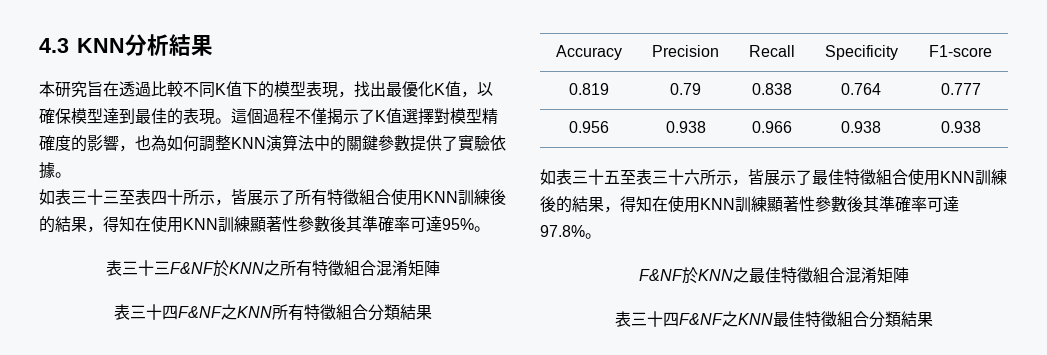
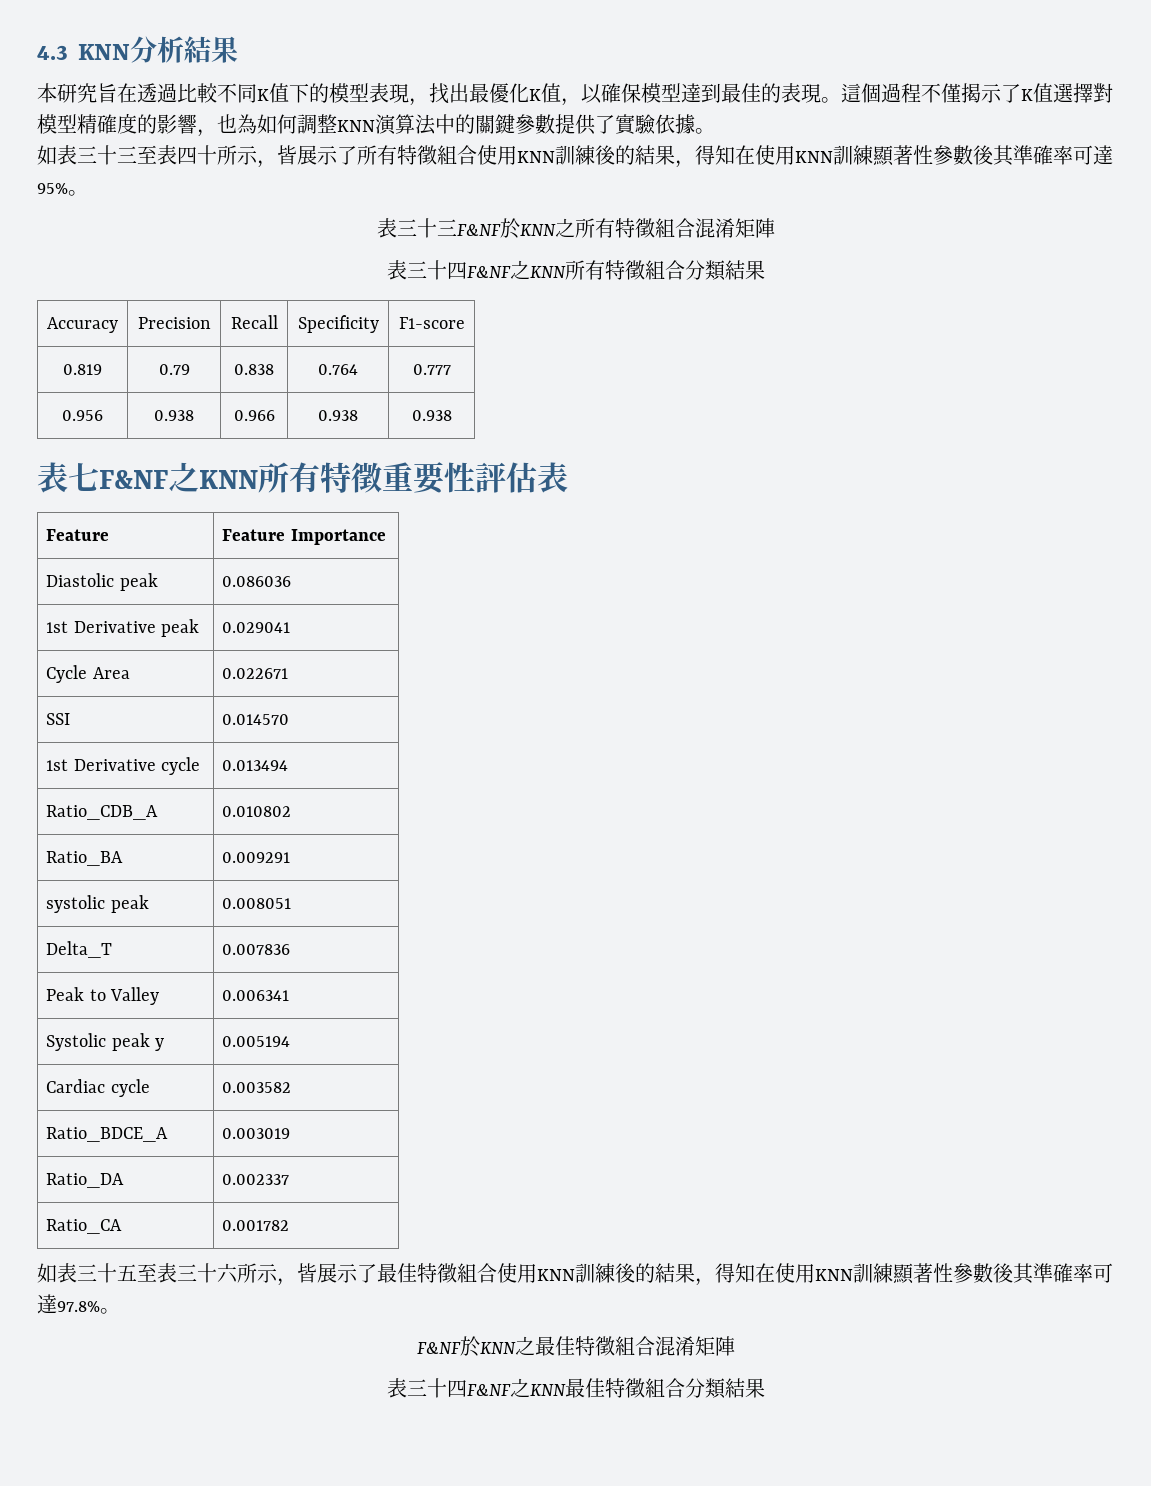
+ 表七F&NF之KNN所有特徵重要性評估表
+ Feature | Feature Importance
+ Diastolic peak | 0.086036
+ 1st Derivative peak | 0.029041
+ Cycle Area | 0.022671
+ SSI | 0.014570
+ 1st Derivative cycle | 0.013494
+ Ratio_CDB_A | 0.010802
+ Ratio_BA | 0.009291
+ systolic peak | 0.008051
+ Delta_T | 0.007836
+ Peak to Valley | 0.006341
+ Systolic peak y | 0.005194
+ Cardiac cycle | 0.003582
+ Ratio_BDCE_A | 0.003019
+ Ratio_DA | 0.002337
+ Ratio_CA | 0.001782

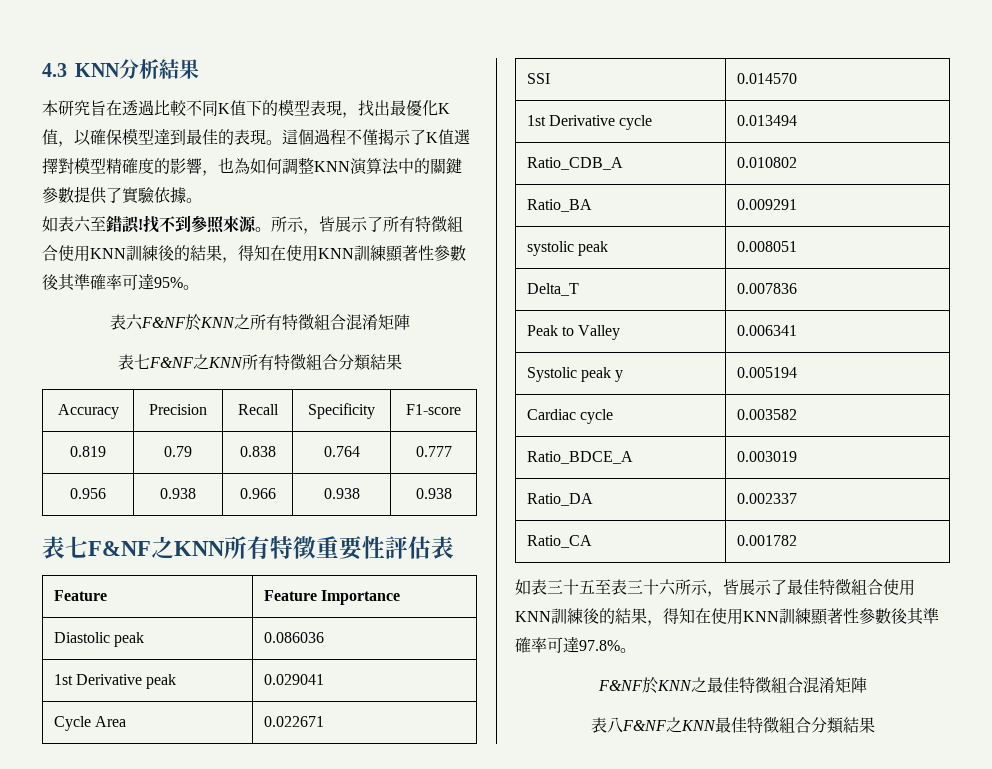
- 如表三十三至表四十所示，皆展示了所有特徵組合使用KNN訓練後的結果，得知在使用KNN訓練顯著性參數後其準確率可達95%。
+ 如表六至錯誤!找不到參照來源。所示，皆展示了所有特徵組合使用KNN訓練後的結果，得知在使用KNN訓練顯著性參數後其準確率可達95%。
- 表三十三F&NF於KNN之所有特徵組合混淆矩陣
+ 表六F&NF於KNN之所有特徵組合混淆矩陣
- 表三十四F&NF之KNN所有特徵組合分類結果
+ 表七F&NF之KNN所有特徵組合分類結果
- 表三十四F&NF之KNN最佳特徵組合分類結果
+ 表八F&NF之KNN最佳特徵組合分類結果

